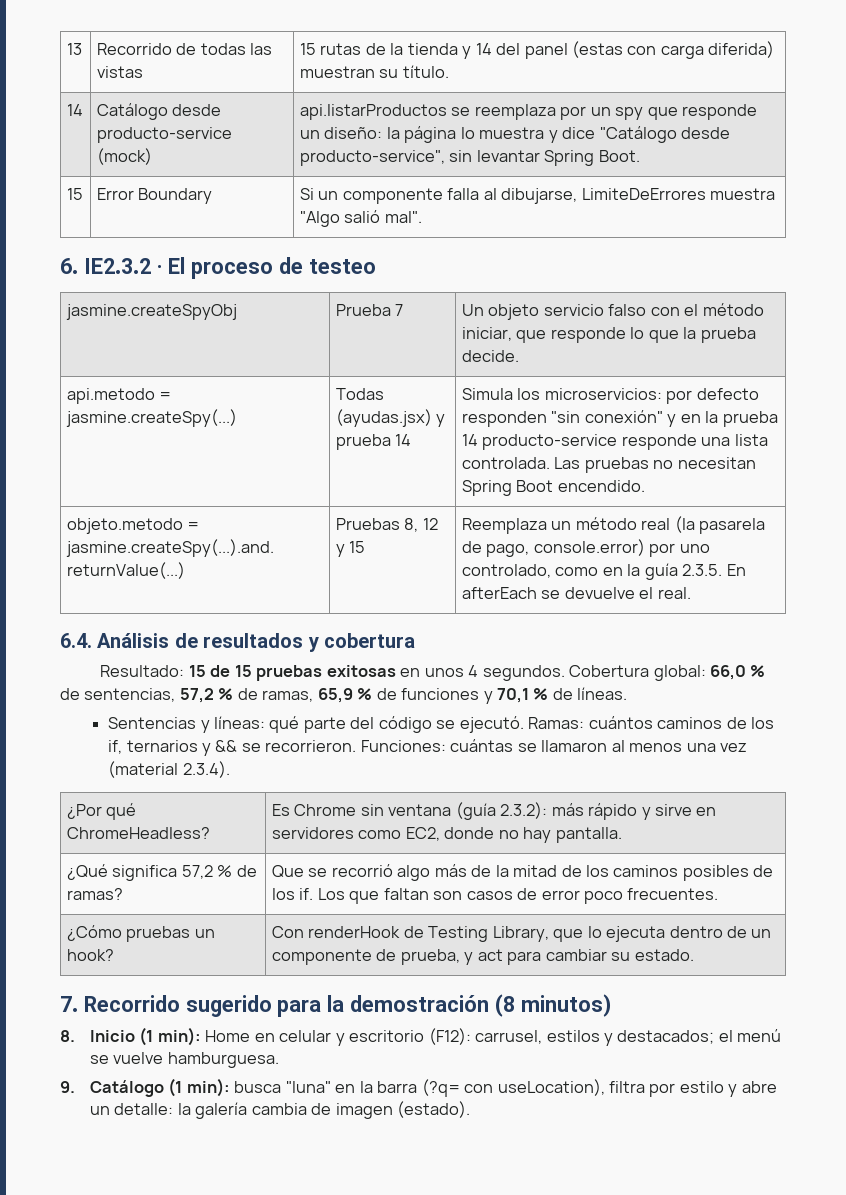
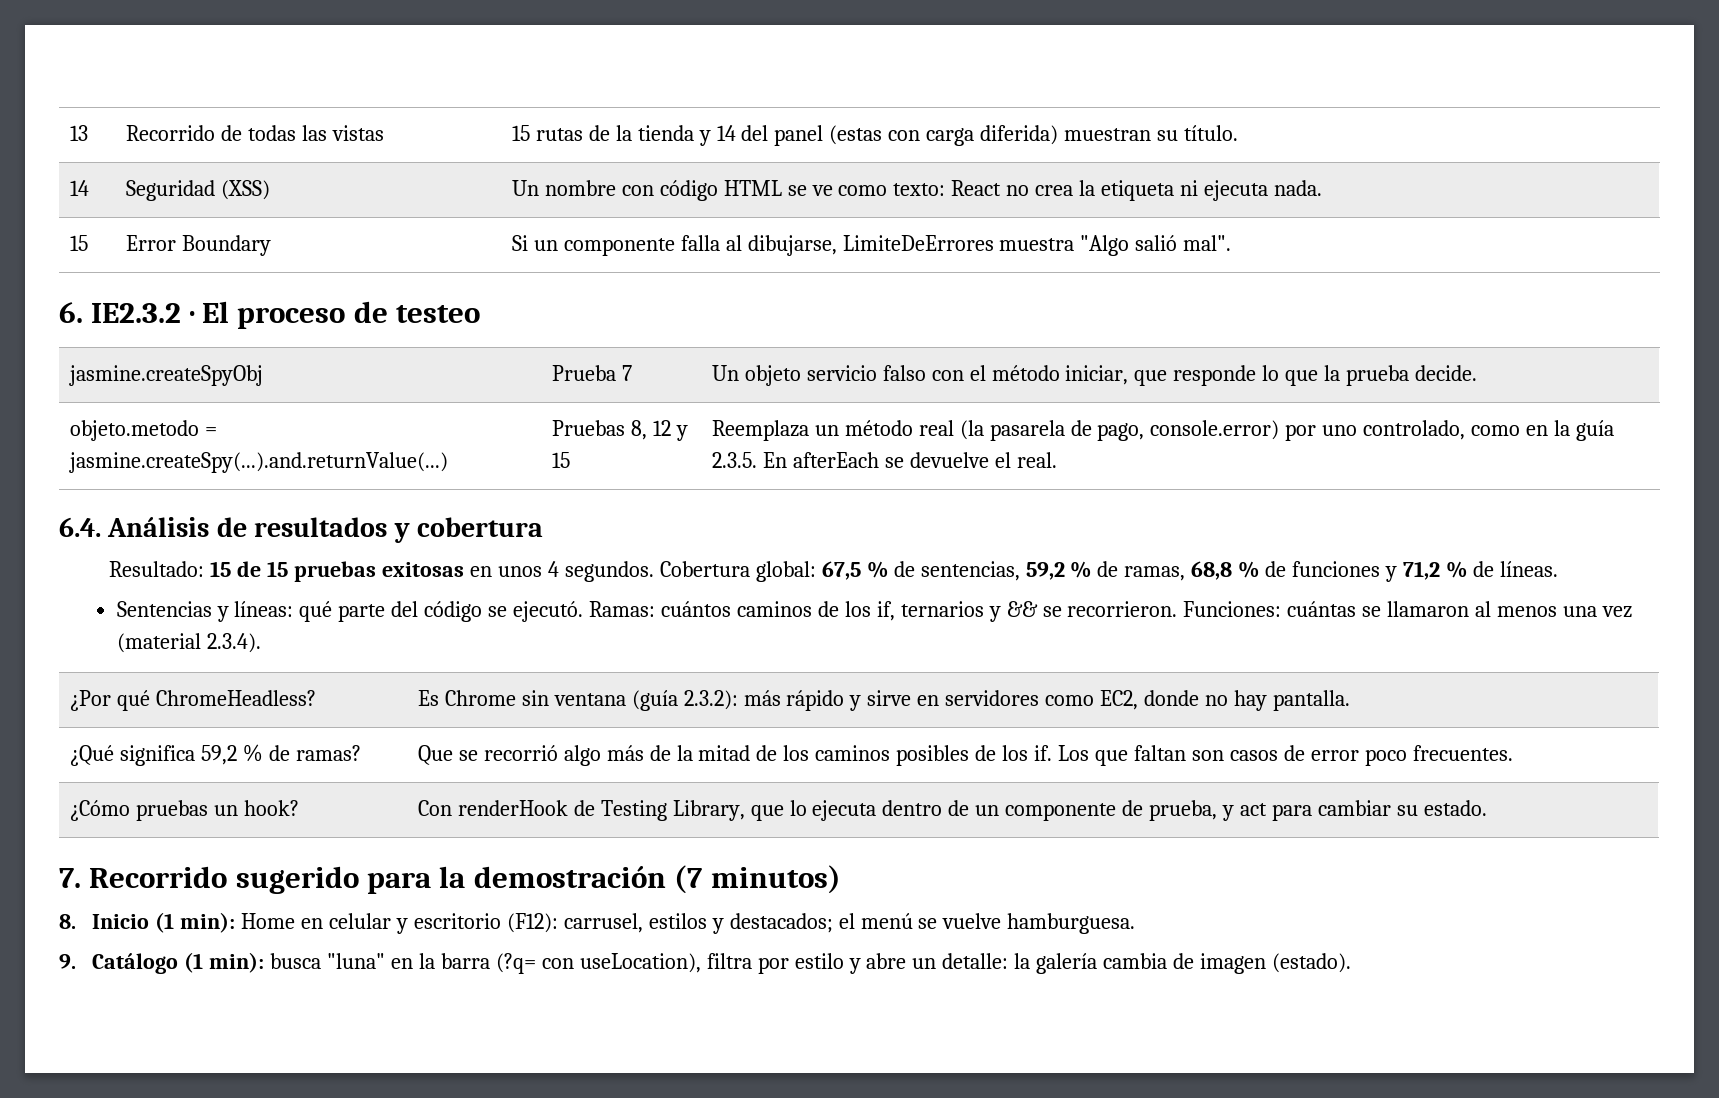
- 14 | Catálogo desde producto-service (mock) | api.listarProductos se reemplaza por un spy que responde un diseño: la página lo muestra y dice "Catálogo desde producto-service", sin levantar Spring Boot.
+ 14 | Seguridad (XSS) | Un nombre con código HTML se ve como texto: React no crea la etiqueta ni ejecuta nada.
- api.metodo = jasmine.createSpy(...) | Todas (ayudas.jsx) y prueba 14 | Simula los microservicios: por defecto responden "sin conexión" y en la prueba 14 producto-service responde una lista controlada. Las pruebas no necesitan Spring Boot encendido.
- Cobertura global: 66,0 % de sentencias, 57,2 % de ramas, 65,9 % de funciones y 70,1 % de líneas.
+ Cobertura global: 67,5 % de sentencias, 59,2 % de ramas, 68,8 % de funciones y 71,2 % de líneas.
- ¿Qué significa 57,2 % de ramas? | Que se recorrió algo más de la mitad de los caminos posibles de los if. Los que faltan son casos de error poco frecuentes.
+ ¿Qué significa 59,2 % de ramas? | Que se recorrió algo más de la mitad de los caminos posibles de los if. Los que faltan son casos de error poco frecuentes.
- 7. Recorrido sugerido para la demostración (8 minutos)
+ 7. Recorrido sugerido para la demostración (7 minutos)

